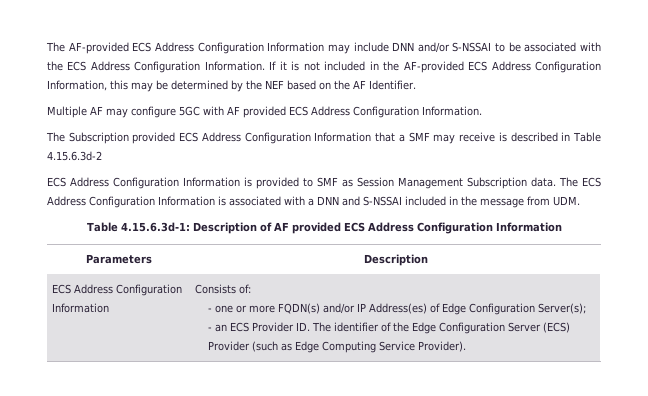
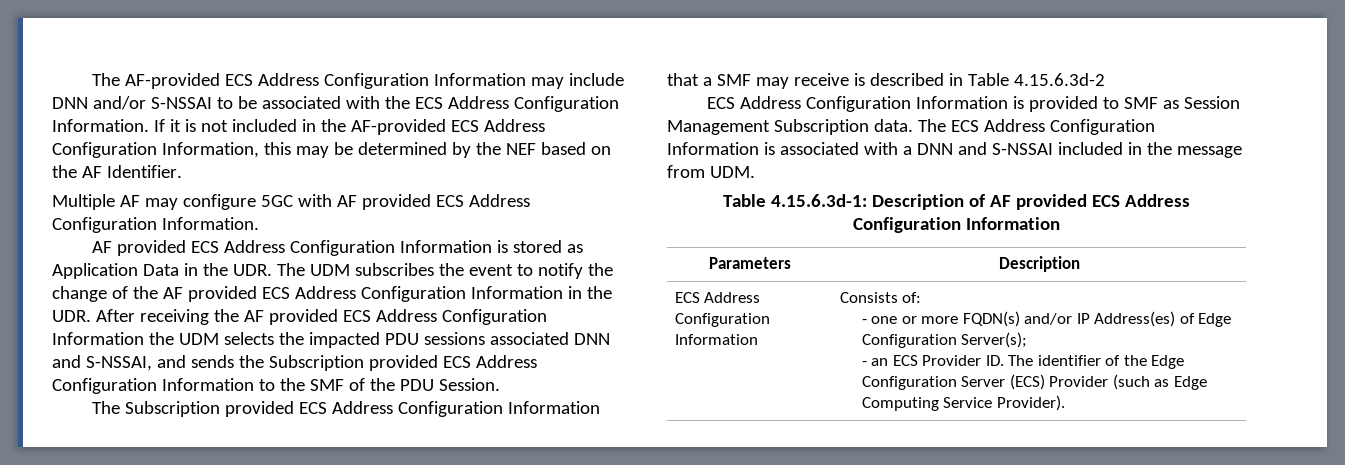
+ AF provided ECS Address Configuration Information is stored as Application Data in the UDR. The UDM subscribes the event to notify the change of the AF provided ECS Address Configuration Information in the UDR. After receiving the AF provided ECS Address Configuration Information the UDM selects the impacted PDU sessions associated DNN and S-NSSAI, and sends the Subscription provided ECS Address Configuration Information to the SMF of the PDU Session.

